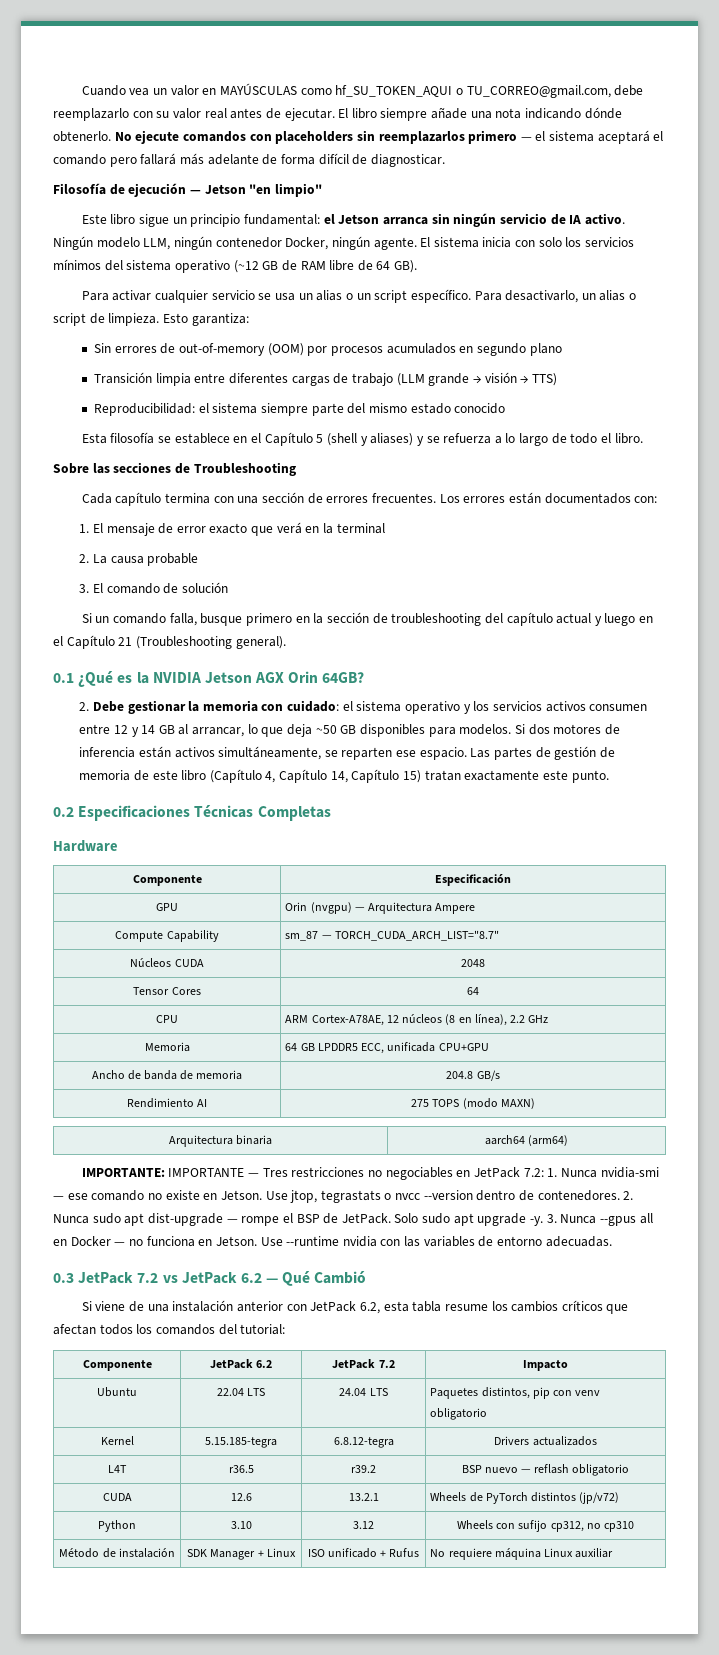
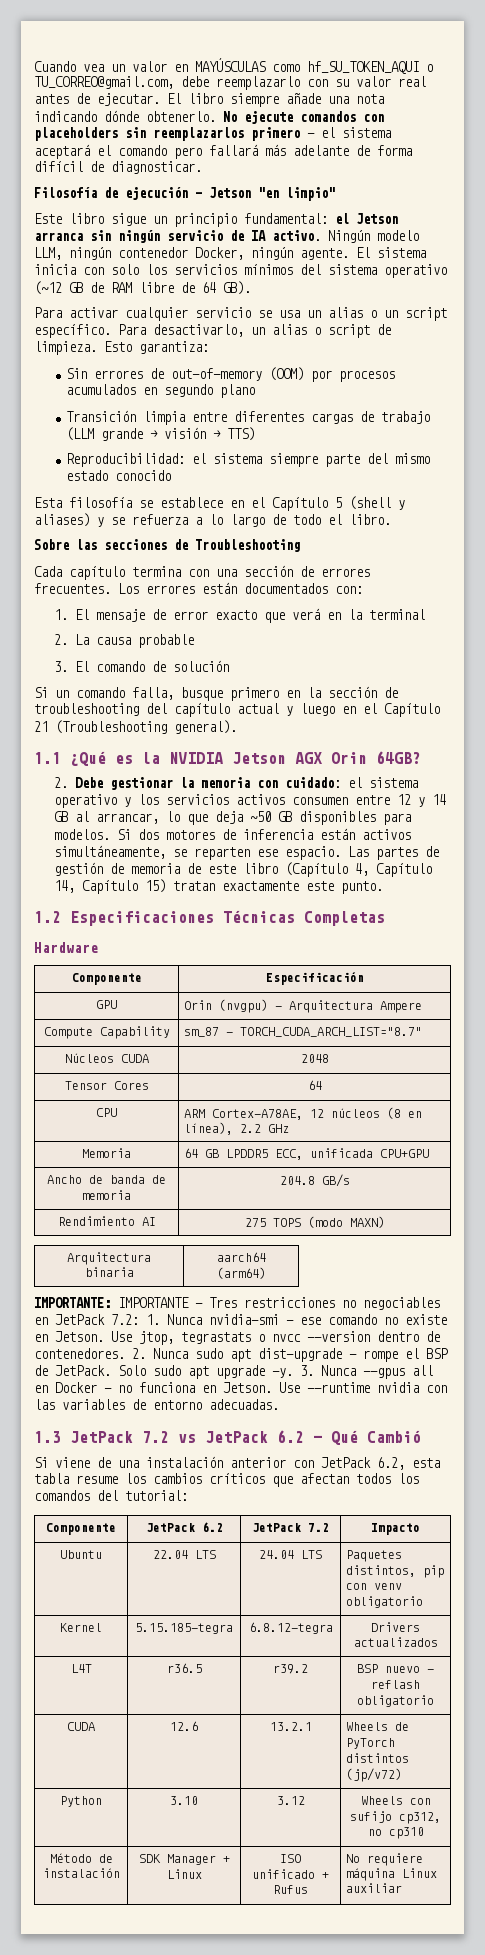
- 0.1 ¿Qué es la NVIDIA Jetson AGX Orin 64GB?
+ 1.1 ¿Qué es la NVIDIA Jetson AGX Orin 64GB?
- 0.2 Especificaciones Técnicas Completas
+ 1.2 Especificaciones Técnicas Completas
- 0.3 JetPack 7.2 vs JetPack 6.2 — Qué Cambió
+ 1.3 JetPack 7.2 vs JetPack 6.2 — Qué Cambió

